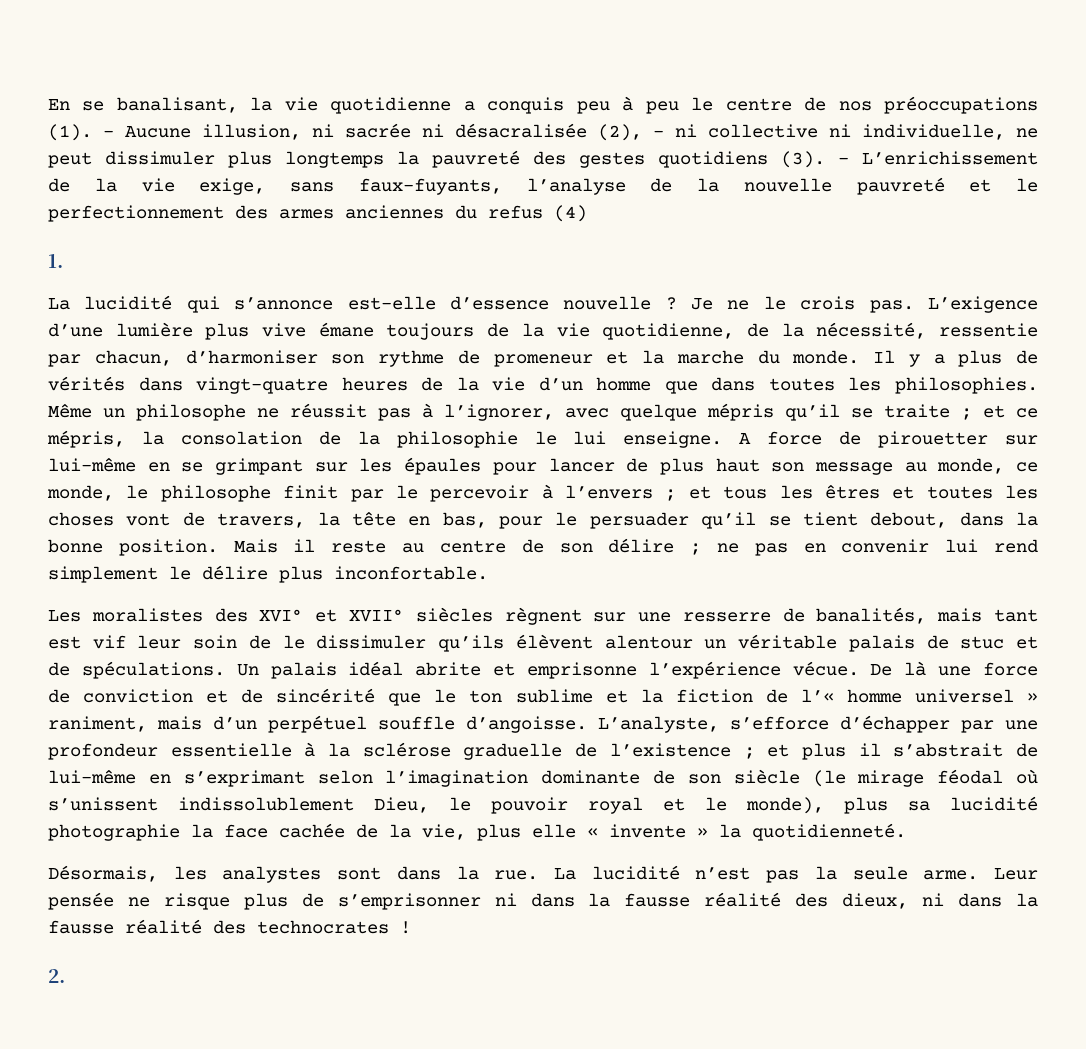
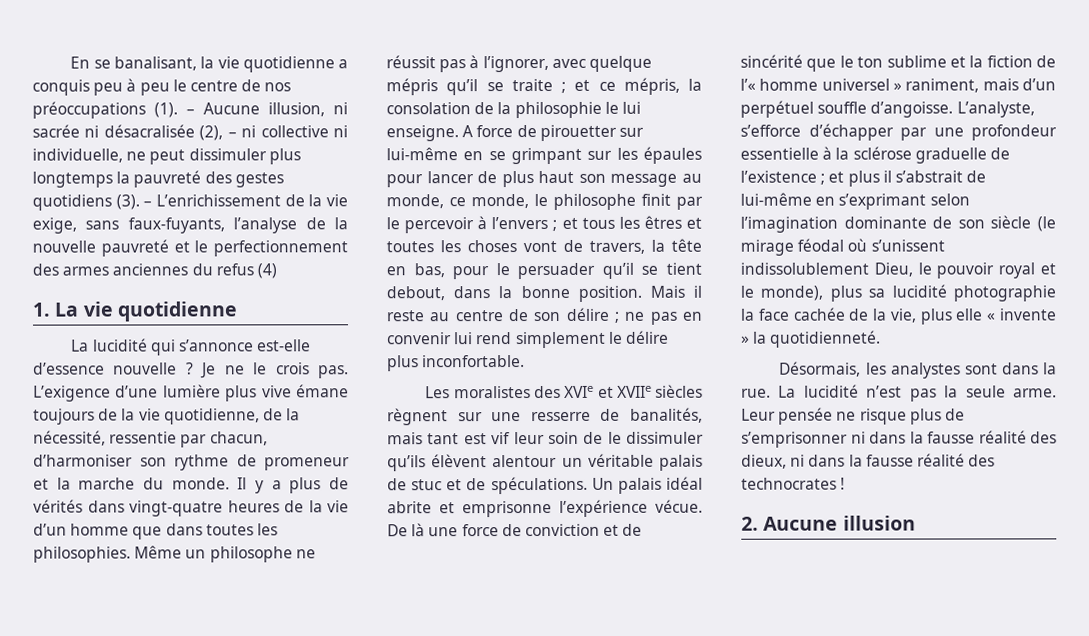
- 1.
+ 1. La vie quotidienne
- Les moralistes des XVI° et XVII° siècles règnent sur une resserre de banalités, mais tant est vif leur soin de le dissimuler qu’ils élèvent alentour un véritable palais de stuc et de spéculations.
+ Les moralistes des XVIe et XVIIe siècles règnent sur une resserre de banalités, mais tant est vif leur soin de le dissimuler qu’ils élèvent alentour un véritable palais de stuc et de spéculations.
- 2.
+ 2. Aucune illusion

